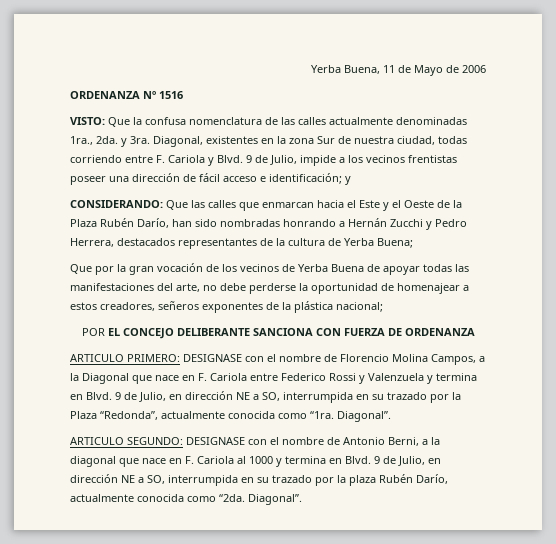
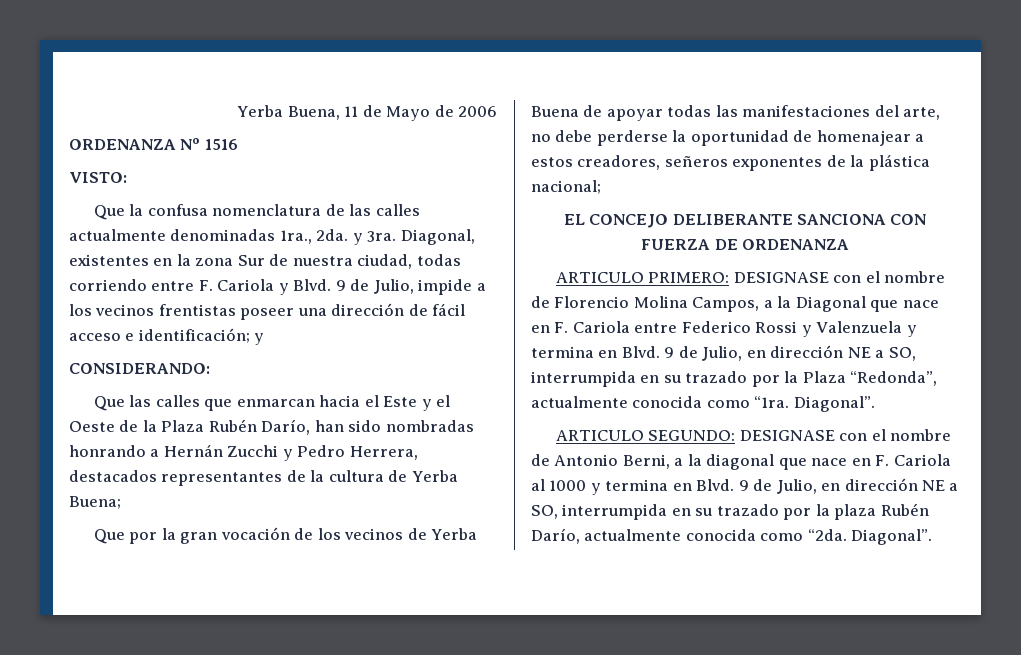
- VISTO: Que la confusa nomenclatura de las calles actualmente denominadas 1ra., 2da. y 3ra.
+ VISTO:
+ Que la confusa nomenclatura de las calles actualmente denominadas 1ra., 2da. y 3ra.
- CONSIDERANDO: Que las calles que enmarcan hacia el Este y el Oeste de la Plaza Rubén Darío, han sido nombradas honrando a Hernán Zucchi y Pedro Herrera, destacados representantes de la cultura de Yerba Buena;
+ CONSIDERANDO:
+ Que las calles que enmarcan hacia el Este y el Oeste de la Plaza Rubén Darío, han sido nombradas honrando a Hernán Zucchi y Pedro Herrera, destacados representantes de la cultura de Yerba Buena;
- POR EL CONCEJO DELIBERANTE SANCIONA CON FUERZA DE ORDENANZA
+ EL CONCEJO DELIBERANTE SANCIONA CON FUERZA DE ORDENANZA

